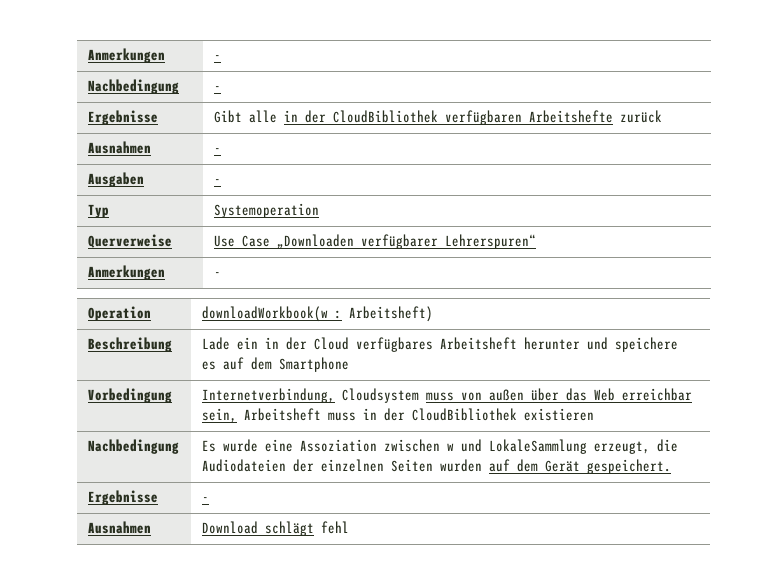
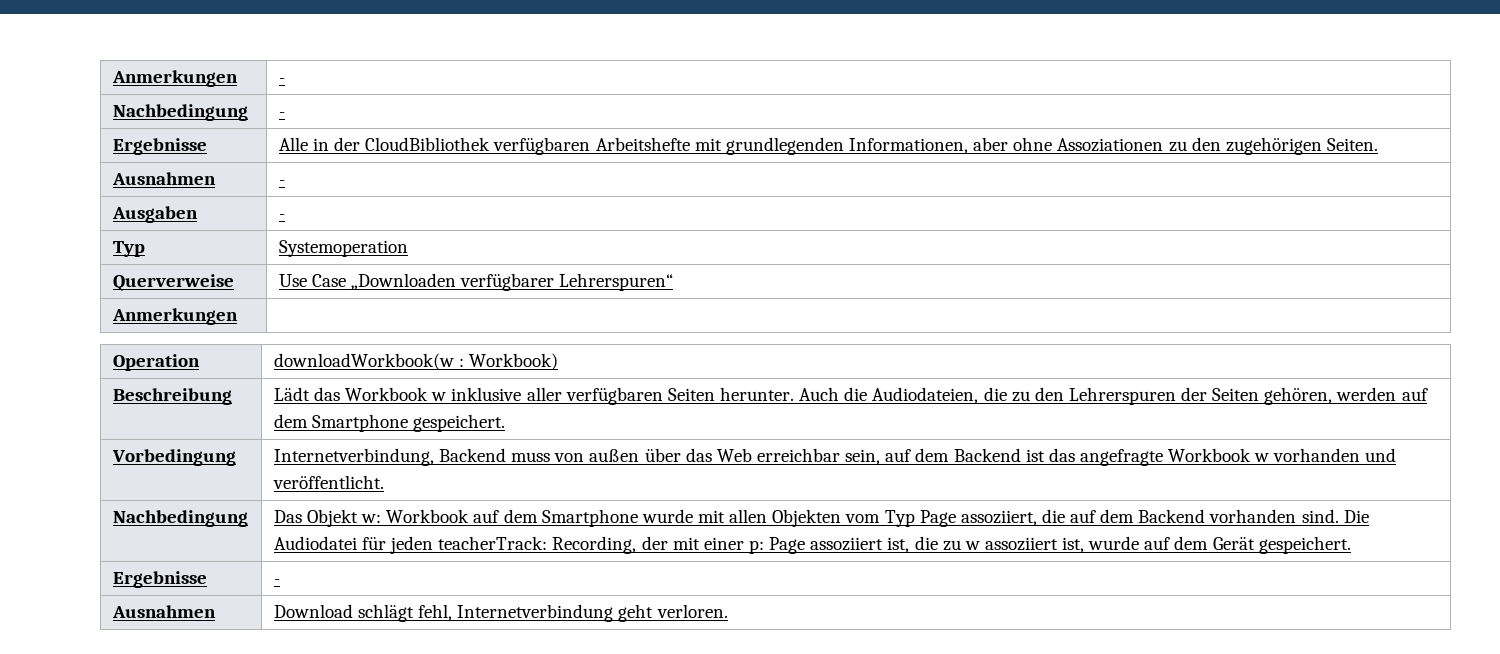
- Ergebnisse | Gibt alle in der CloudBibliothek verfügbaren Arbeitshefte zurück
+ Ergebnisse | Alle in der CloudBibliothek verfügbaren Arbeitshefte mit grundlegenden Informationen, aber ohne Assoziationen zu den zugehörigen Seiten.
  Querverweise | Use Case „Downloaden verfügbarer Lehrerspuren“
- Anmerkungen | -
+ Anmerkungen |
- Operation | downloadWorkbook(w : Arbeitsheft)
+ Operation | downloadWorkbook(w : Workbook)
- Beschreibung | Lade ein in der Cloud verfügbares Arbeitsheft herunter und speichere es auf dem Smartphone
+ Beschreibung | Lädt das Workbook w inklusive aller verfügbaren Seiten herunter. Auch die Audiodateien, die zu den Lehrerspuren der Seiten gehören, werden auf dem Smartphone gespeichert.
- Vorbedingung | Internetverbindung, Cloudsystem muss von außen über das Web erreichbar sein, Arbeitsheft muss in der CloudBibliothek existieren
- Nachbedingung | Es wurde eine Assoziation zwischen w und LokaleSammlung erzeugt, die Audiodateien der einzelnen Seiten wurden auf dem Gerät gespeichert.
+ Vorbedingung | Internetverbindung, Backend muss von außen über das Web erreichbar sein, auf dem Backend ist das angefragte Workbook w vorhanden und veröffentlicht.
+ Nachbedingung | Das Objekt w: Workbook auf dem Smartphone wurde mit allen Objekten vom Typ Page assoziiert, die auf dem Backend vorhanden sind. Die Audiodatei für jeden teacherTrack: Recording, der mit einer p: Page assoziiert ist, die zu w assoziiert ist, wurde auf dem Gerät gespeichert.
- Ausnahmen | Download schlägt fehl
+ Ausnahmen | Download schlägt fehl, Internetverbindung geht verloren.

